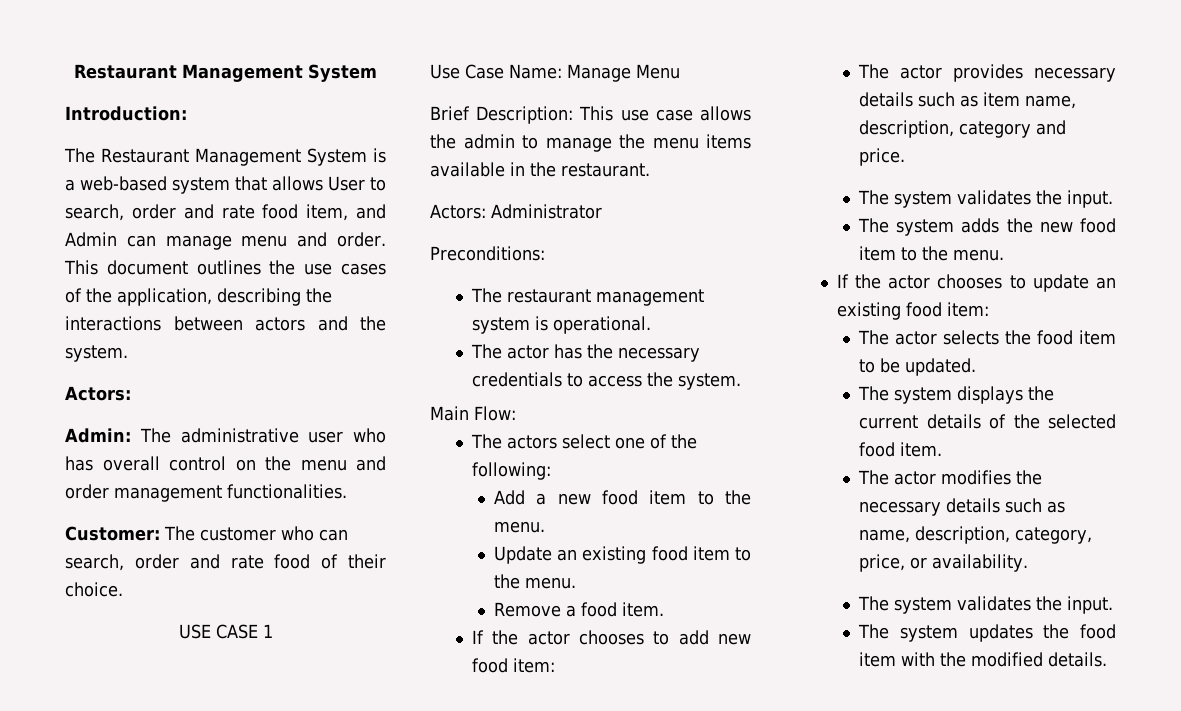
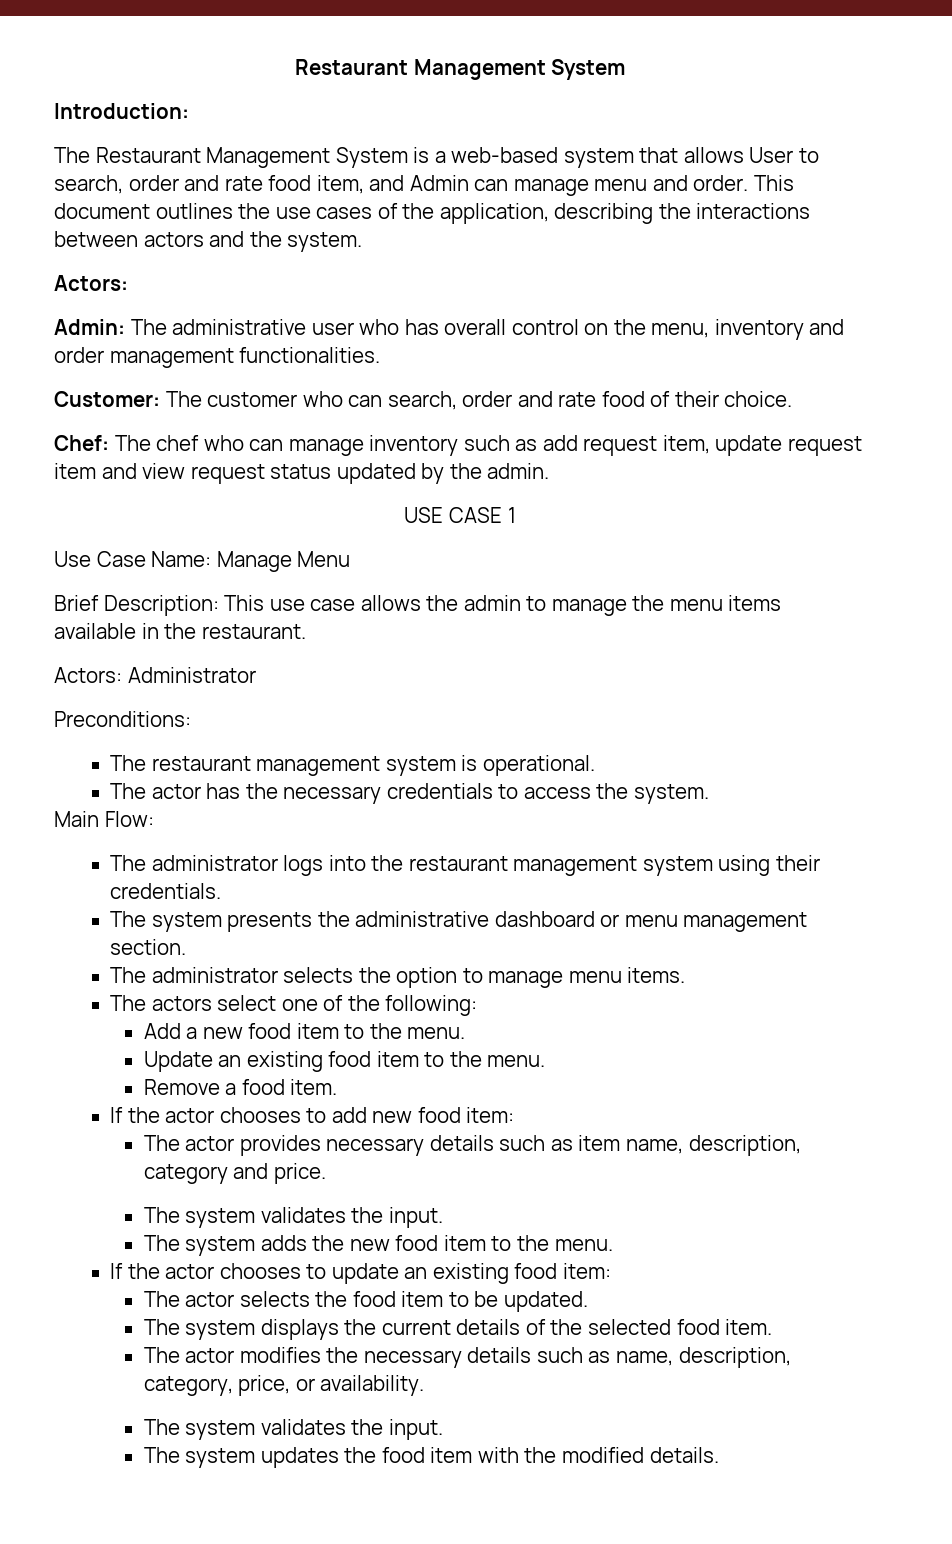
- Admin: The administrative user who has overall control on the menu and order management functionalities.
+ Admin: The administrative user who has overall control on the menu, inventory and order management functionalities.
+ Chef: The chef who can manage inventory such as add request item, update request item and view request status updated by the admin.
+ The administrator logs into the restaurant management system using their credentials.
+ The system presents the administrative dashboard or menu management section.
+ The administrator selects the option to manage menu items.

